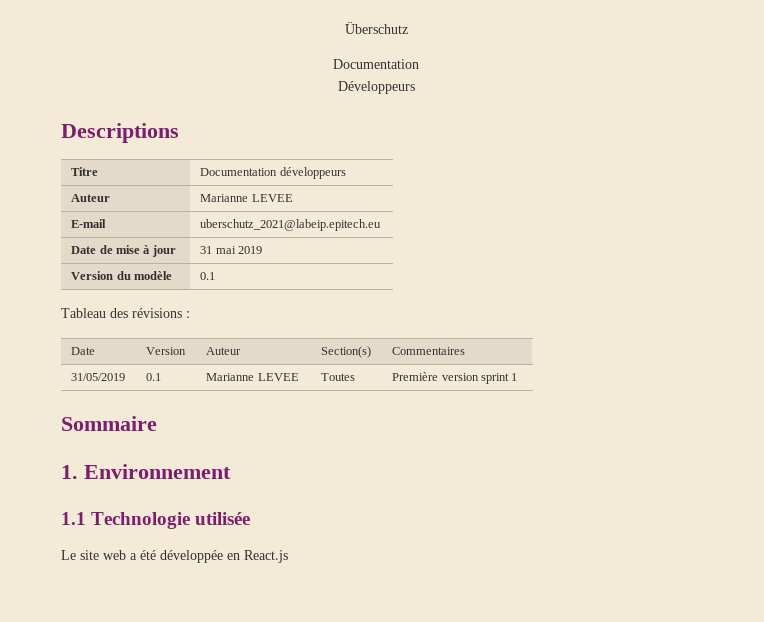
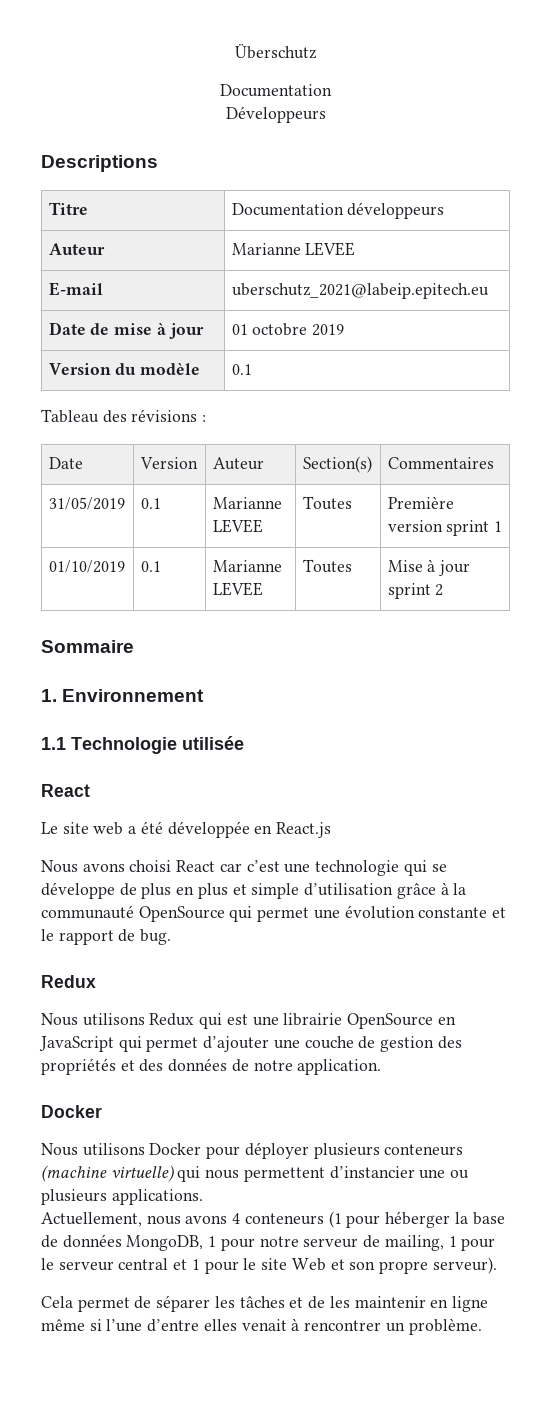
- Date de mise à jour | 31 mai 2019
+ Date de mise à jour | 01 octobre 2019
+ 01/10/2019 | 0.1 | Marianne LEVEE | Toutes | Mise à jour sprint 2
  1.1 Technologie utilisée
+ React
+ Nous avons choisi React car c’est une technologie qui se développe de plus en plus et simple d’utilisation grâce à la communauté OpenSource qui permet une évolution constante et le rapport de bug.
+ Redux
+ Nous utilisons Redux qui est une librairie OpenSource en JavaScript qui permet d’ajouter une couche de gestion des propriétés et des données de notre application.
+ Docker
+ Nous utilisons Docker pour déployer plusieurs conteneurs (machine virtuelle) qui nous permettent d’instancier une ou plusieurs applications.
+ Actuellement, nous avons 4 conteneurs (1 pour héberger la base de données MongoDB, 1 pour notre serveur de mailing, 1 pour le serveur central et 1 pour le site Web et son propre serveur).
+ Cela permet de séparer les tâches et de les maintenir en ligne même si l’une d’entre elles venait à rencontrer un problème.

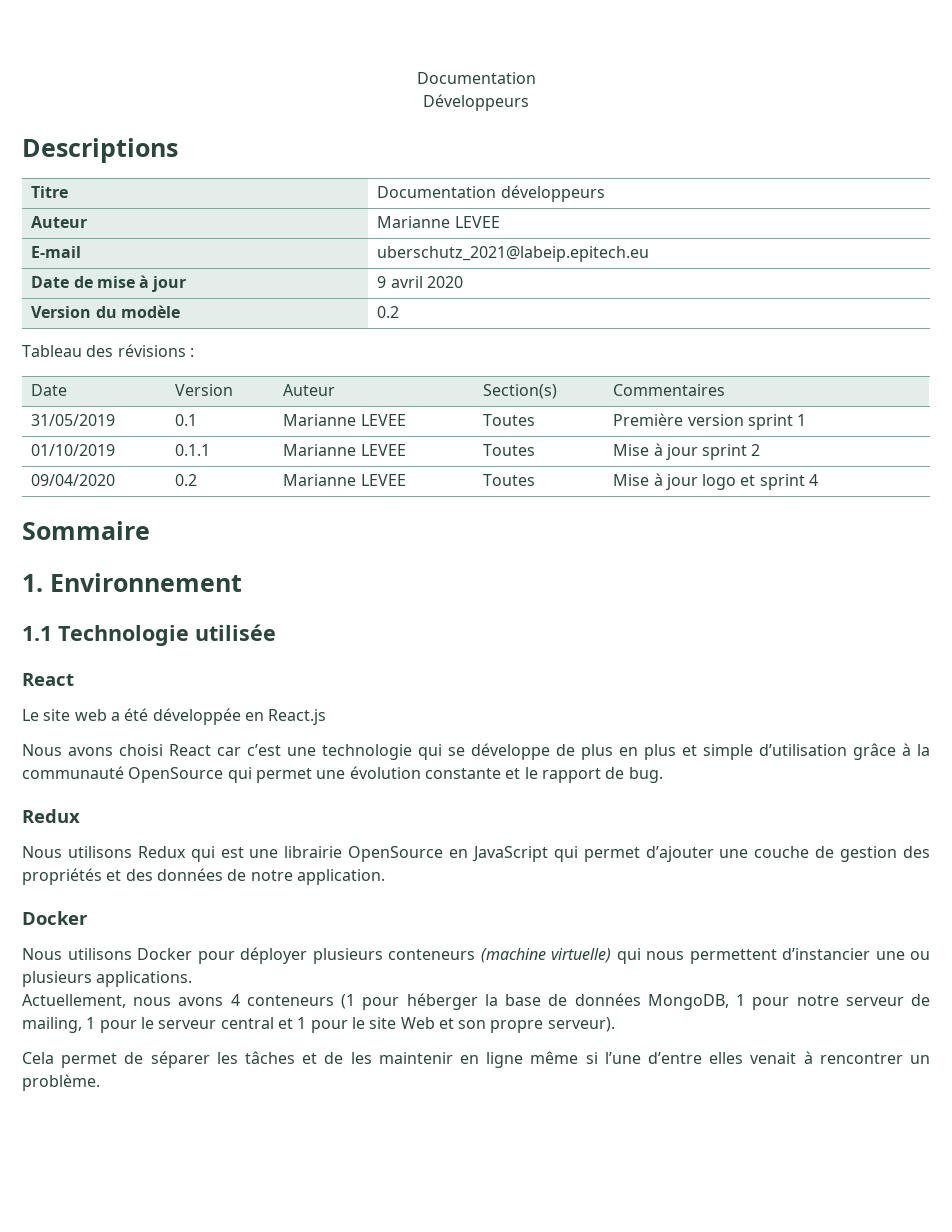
- Überschutz
- Date de mise à jour | 01 octobre 2019
+ Date de mise à jour | 9 avril 2020
- Version du modèle | 0.1
+ Version du modèle | 0.2
- 01/10/2019 | 0.1 | Marianne LEVEE | Toutes | Mise à jour sprint 2
+ 01/10/2019 | 0.1.1 | Marianne LEVEE | Toutes | Mise à jour sprint 2
+ 09/04/2020 | 0.2 | Marianne LEVEE | Toutes | Mise à jour logo et sprint 4

